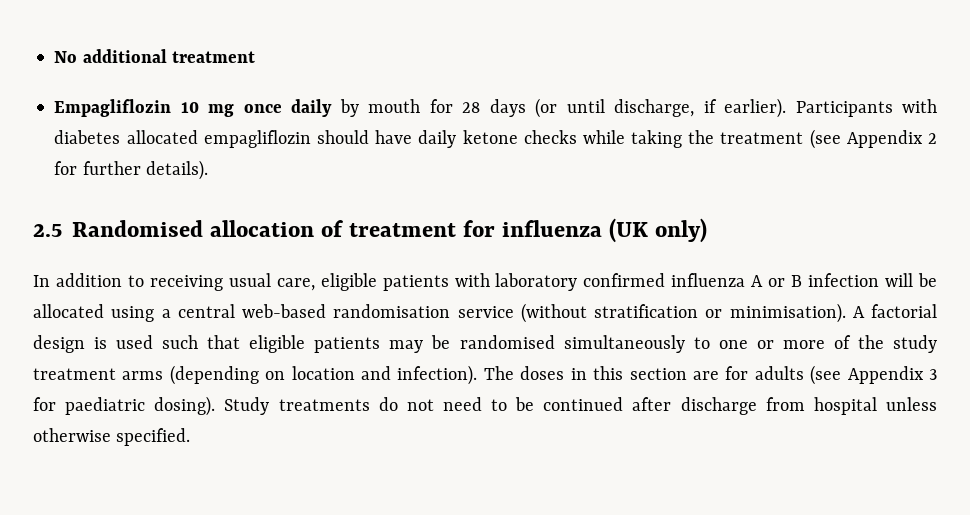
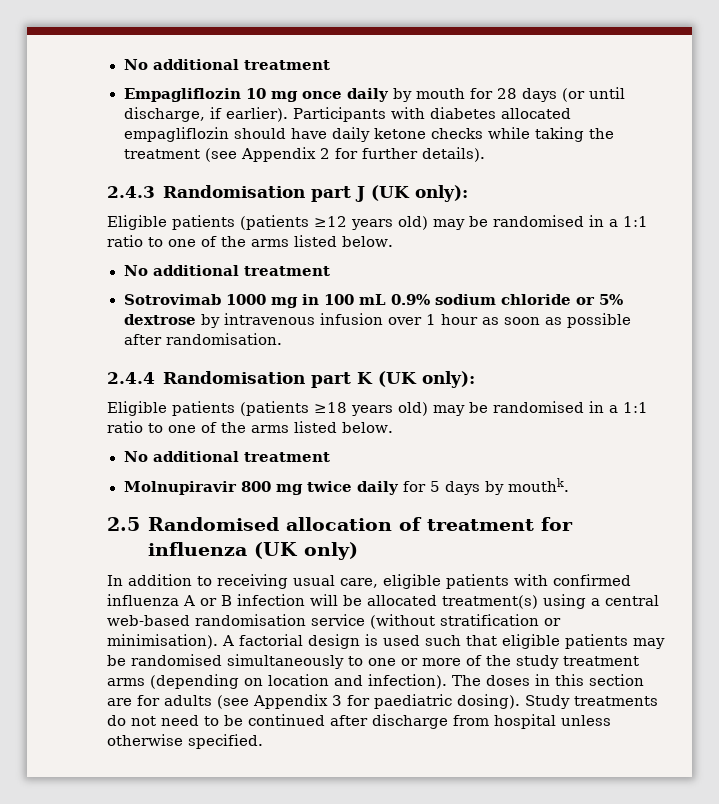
+ 2.4.3 Randomisation part J (UK only):
+ Eligible patients (patients ≥12 years old) may be randomised in a 1:1 ratio to one of the arms listed below.
+ No additional treatment
+ Sotrovimab 1000 mg in 100 mL 0.9% sodium chloride or 5% dextrose by intravenous infusion over 1 hour as soon as possible after randomisation.
+ 2.4.4 Randomisation part K (UK only):
+ Eligible patients (patients ≥18 years old) may be randomised in a 1:1 ratio to one of the arms listed below.
+ No additional treatment
+ Molnupiravir 800 mg twice daily for 5 days by mouthk.
- In addition to receiving usual care, eligible patients with laboratory confirmed influenza A or B infection will be allocated using a central web-based randomisation service (without stratification or minimisation).
+ In addition to receiving usual care, eligible patients with confirmed influenza A or B infection will be allocated treatment(s) using a central web-based randomisation service (without stratification or minimisation).

